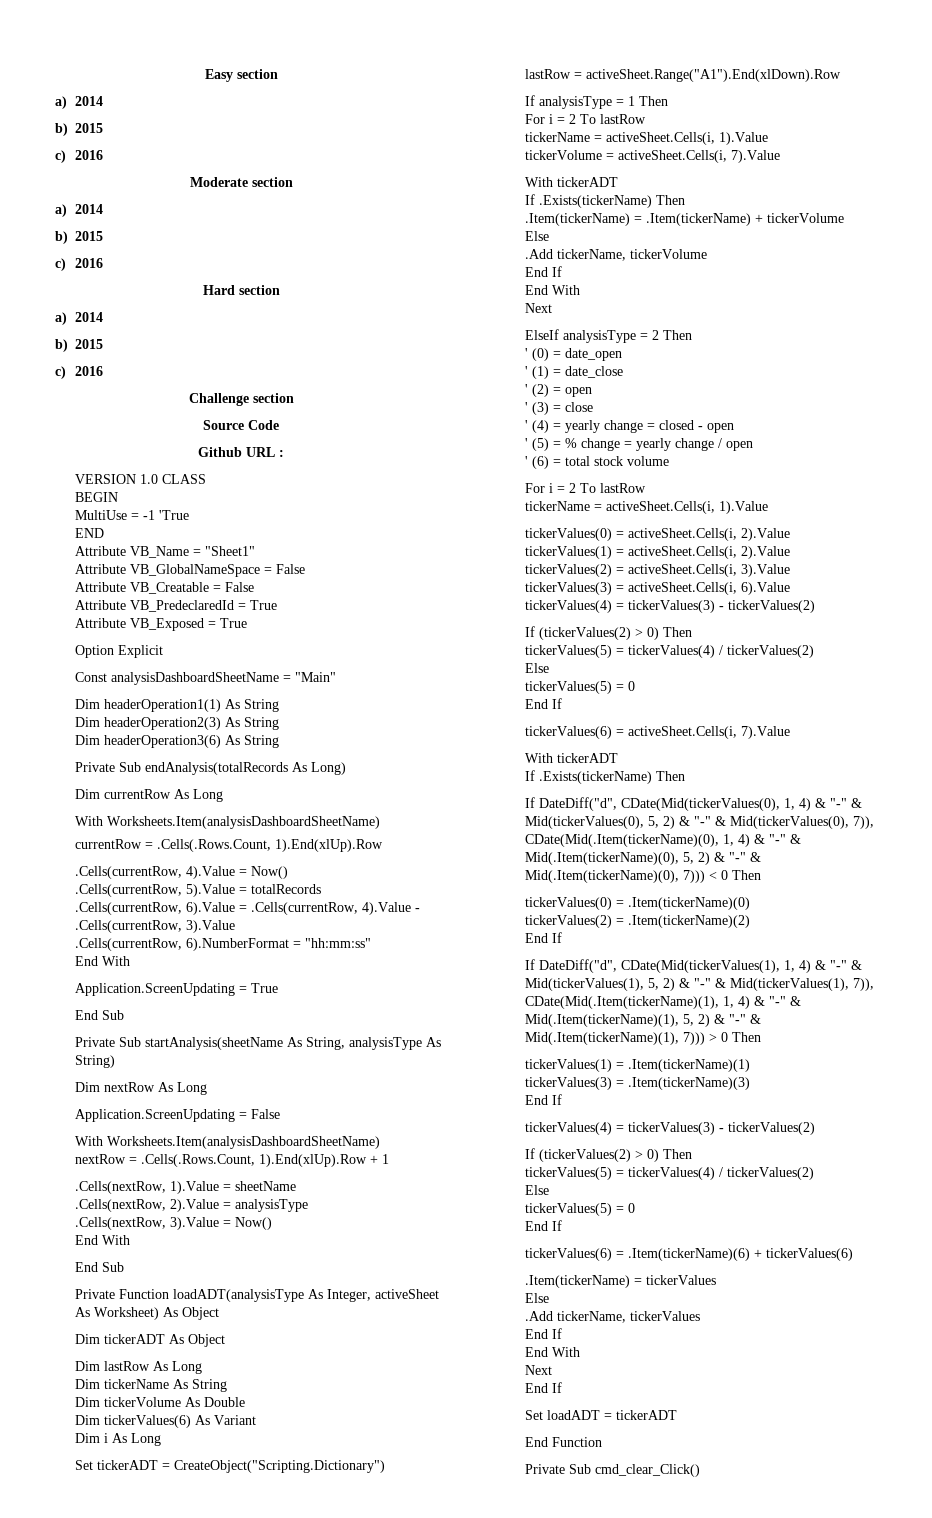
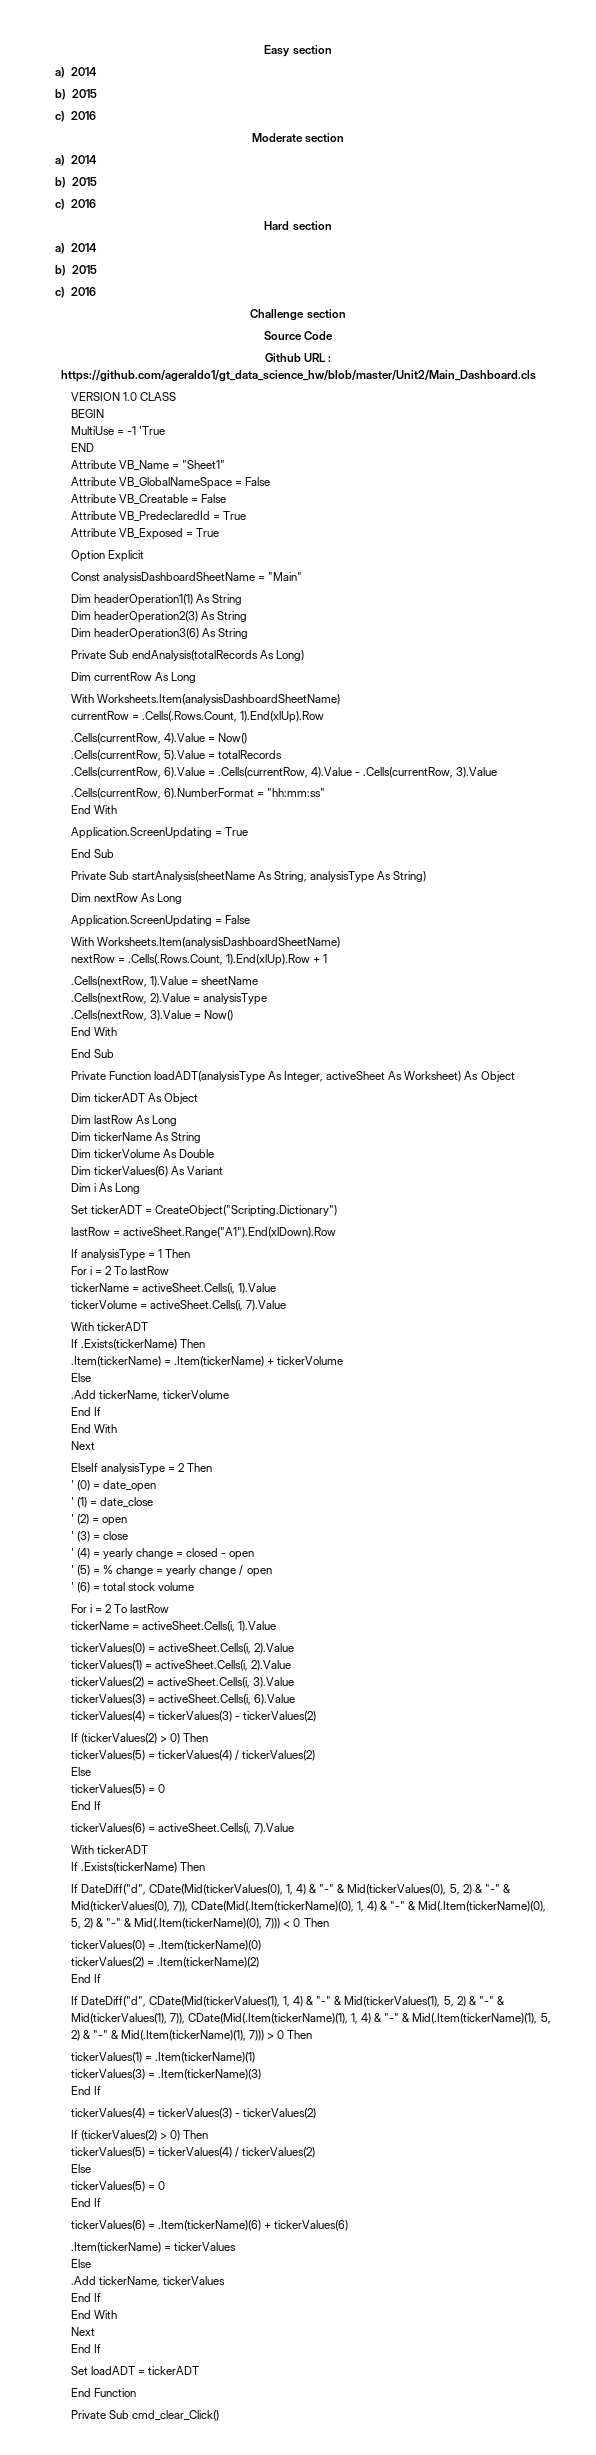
- Github URL :
+ Github URL : https://github.com/ageraldo1/gt_data_science_hw/blob/master/Unit2/Main_Dashboard.cls

